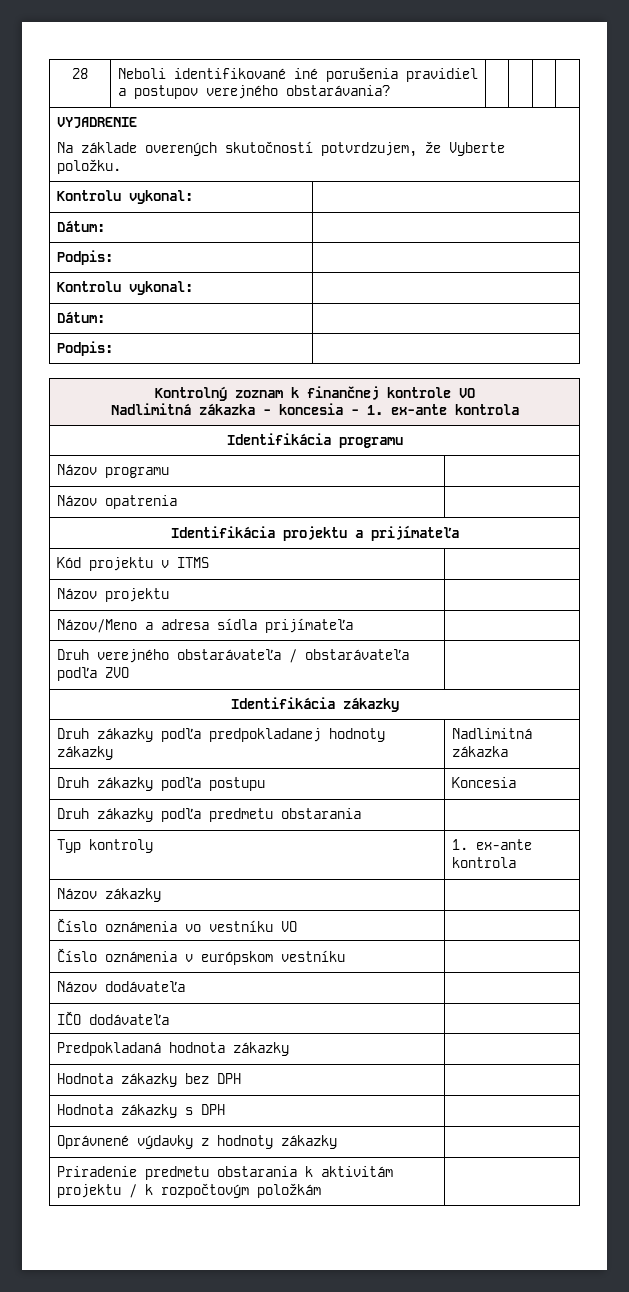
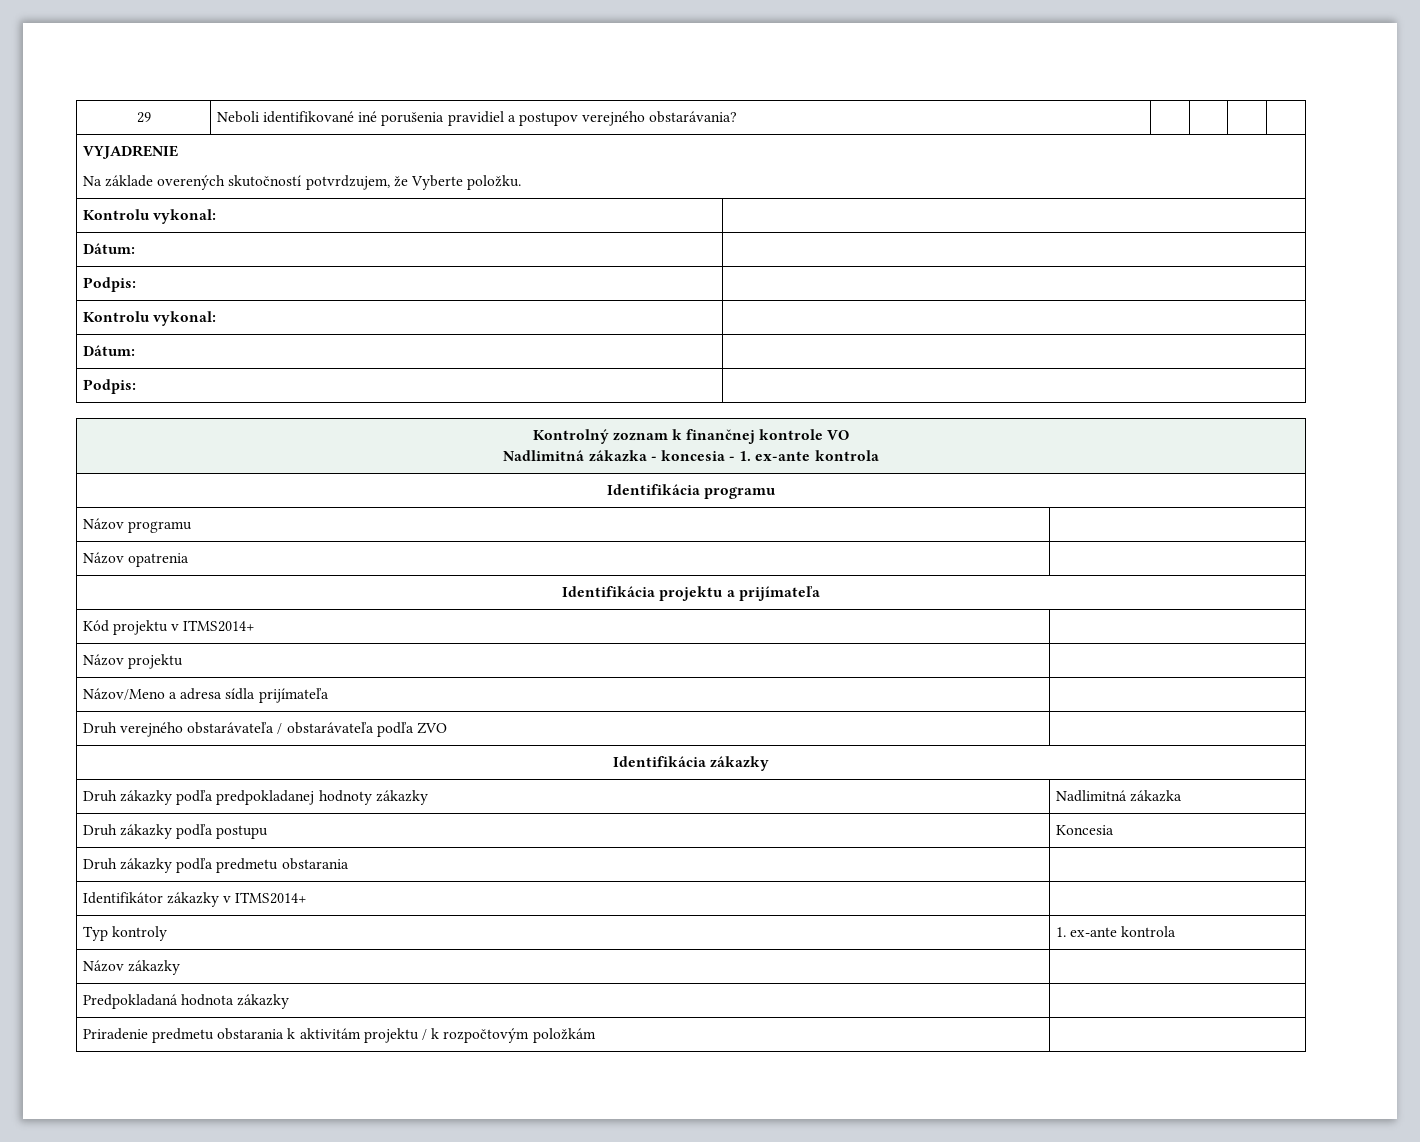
- 28 | Neboli identifikované iné porušenia pravidiel a postupov verejného obstarávania? | | | |
+ 29 | Neboli identifikované iné porušenia pravidiel a postupov verejného obstarávania? | | | |
- Kód projektu v ITMS |
+ Kód projektu v ITMS2014+ |
+ Identifikátor zákazky v ITMS2014+ |
- Číslo oznámenia vo vestníku VO |
- Číslo oznámenia v európskom vestníku |
- Názov dodávateľa |
- IČO dodávateľa |
  Predpokladaná hodnota zákazky |
- Hodnota zákazky bez DPH |
- Hodnota zákazky s DPH |
- Oprávnené výdavky z hodnoty zákazky |

